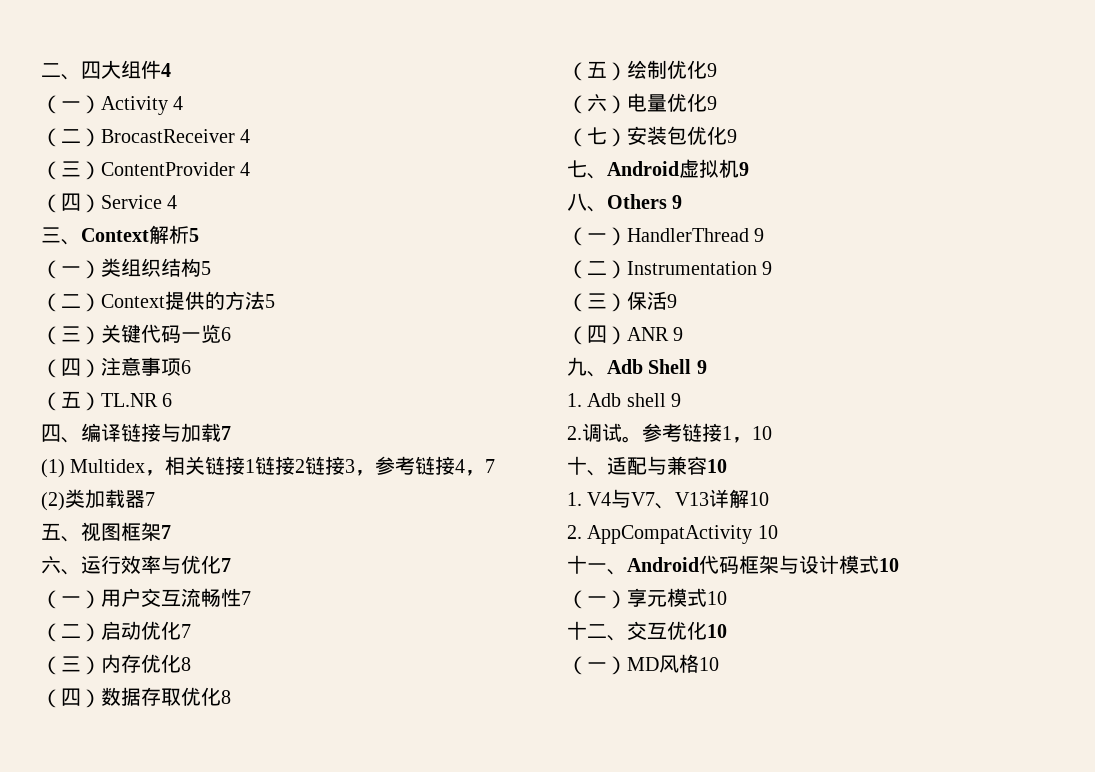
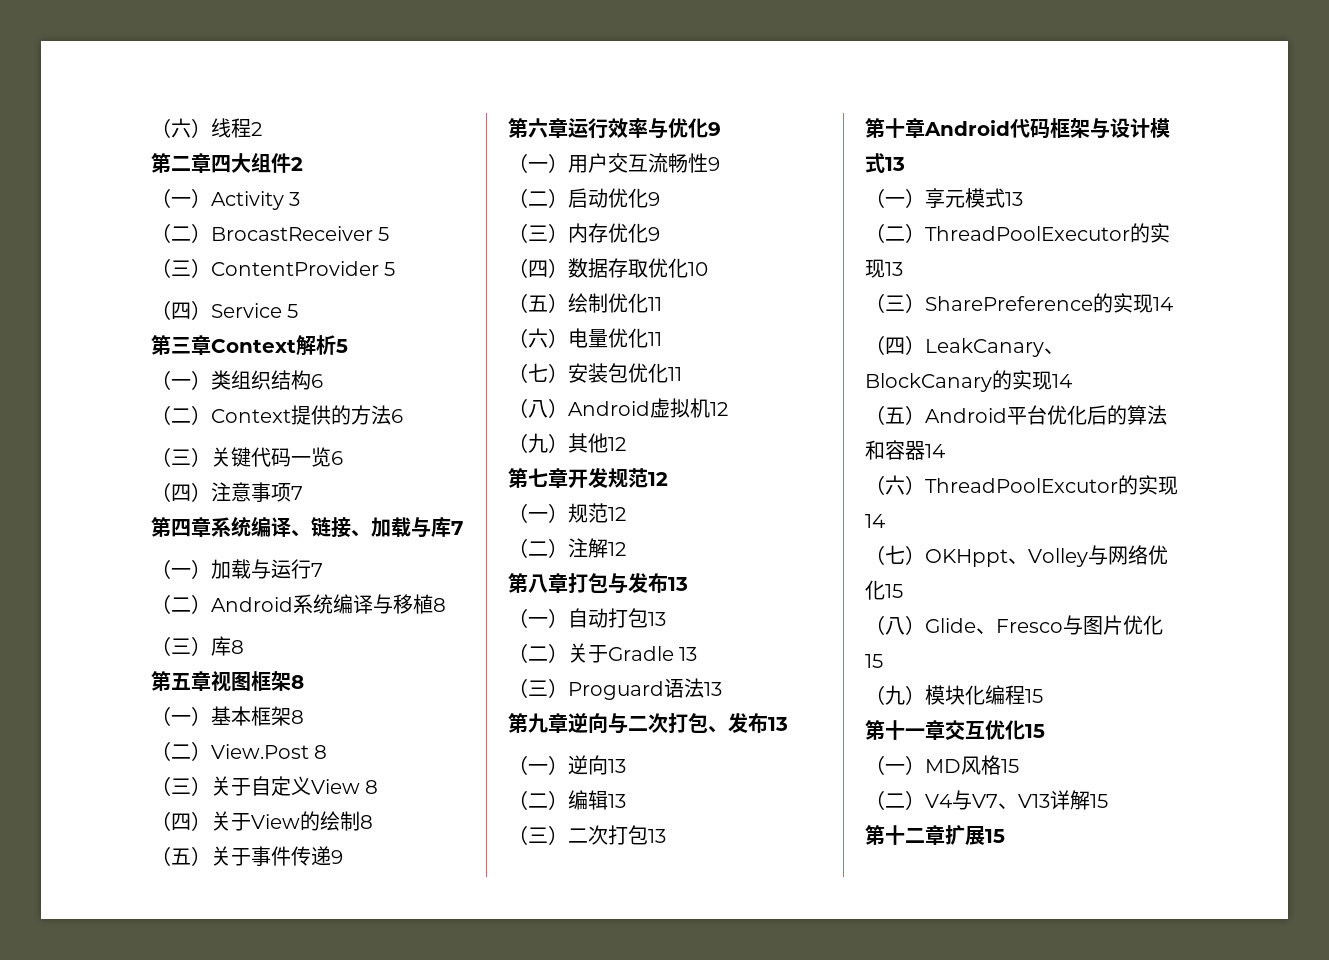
- 二、四大组件4
+ （六）线程2
+ 第二章四大组件2
- （一）Activity 4
+ （一）Activity 3
- （二）BrocastReceiver 4
+ （二）BrocastReceiver 5
- （三）ContentProvider 4
+ （三）ContentProvider 5
- （四）Service 4
- 三、Context解析5
+ （四）Service 5
+ 第三章Context解析5
- （一）类组织结构5
+ （一）类组织结构6
- （二）Context提供的方法5
+ （二）Context提供的方法6
- （四）注意事项6
- （五）TL.NR 6
- 四、编译链接与加载7
- (1) Multidex，相关链接1链接2链接3，参考链接4，7
- (2)类加载器7
- 五、视图框架7
- 六、运行效率与优化7
+ （四）注意事项7
+ 第四章系统编译、链接、加载与库7
+ （一）加载与运行7
+ （二）Android系统编译与移植8
+ （三）库8
+ 第五章视图框架8
+ （一）基本框架8
+ （二）View.Post 8
+ （三）关于自定义View 8
+ （四）关于View的绘制8
+ （五）关于事件传递9
+ 第六章运行效率与优化9
- （一）用户交互流畅性7
+ （一）用户交互流畅性9
- （二）启动优化7
+ （二）启动优化9
- （三）内存优化8
+ （三）内存优化9
- （四）数据存取优化8
+ （四）数据存取优化10
- （五）绘制优化9
+ （五）绘制优化11
- （六）电量优化9
+ （六）电量优化11
- （七）安装包优化9
- 七、Android虚拟机9
- 八、Others 9
- （一）HandlerThread 9
- （二）Instrumentation 9
- （三）保活9
- （四）ANR 9
- 九、Adb Shell 9
- 1. Adb shell 9
- 2.调试。参考链接1，10
- 十、适配与兼容10
- 1. V4与V7、V13详解10
- 2. AppCompatActivity 10
- 十一、Android代码框架与设计模式10
+ （七）安装包优化11
+ （八）Android虚拟机12
+ （九）其他12
+ 第七章开发规范12
+ （一）规范12
+ （二）注解12
+ 第八章打包与发布13
+ （一）自动打包13
+ （二）关于Gradle 13
+ （三）Proguard语法13
+ 第九章逆向与二次打包、发布13
+ （一）逆向13
+ （二）编辑13
+ （三）二次打包13
+ 第十章Android代码框架与设计模式13
- （一）享元模式10
- 十二、交互优化10
+ （一）享元模式13
+ （二）ThreadPoolExecutor的实现13
+ （三）SharePreference的实现14
+ （四）LeakCanary、BlockCanary的实现14
+ （五）Android平台优化后的算法和容器14
+ （六）ThreadPoolExcutor的实现14
+ （七）OKHppt、Volley与网络优化15
+ （八）Glide、Fresco与图片优化15
+ （九）模块化编程15
+ 第十一章交互优化15
- （一）MD风格10
+ （一）MD风格15
+ （二）V4与V7、V13详解15
+ 第十二章扩展15

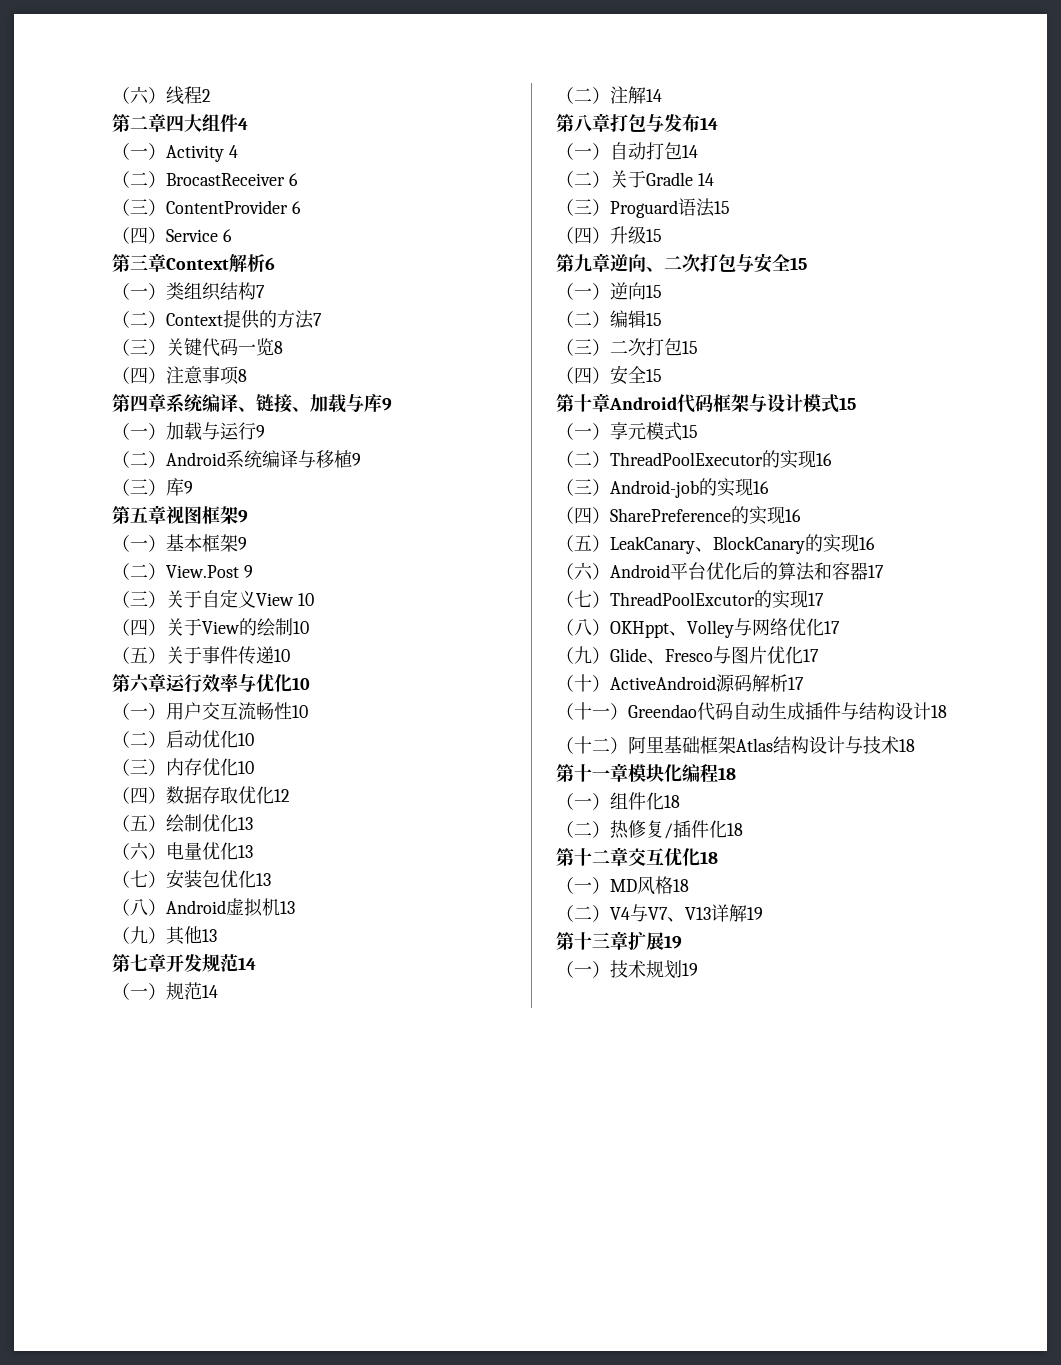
- 第二章四大组件2
+ 第二章四大组件4
- （一）Activity 3
+ （一）Activity 4
- （二）BrocastReceiver 5
+ （二）BrocastReceiver 6
- （三）ContentProvider 5
+ （三）ContentProvider 6
- （四）Service 5
+ （四）Service 6
- 第三章Context解析5
+ 第三章Context解析6
- （一）类组织结构6
+ （一）类组织结构7
- （二）Context提供的方法6
+ （二）Context提供的方法7
- （三）关键代码一览6
+ （三）关键代码一览8
- （四）注意事项7
+ （四）注意事项8
- 第四章系统编译、链接、加载与库7
+ 第四章系统编译、链接、加载与库9
- （一）加载与运行7
+ （一）加载与运行9
- （二）Android系统编译与移植8
+ （二）Android系统编译与移植9
- （三）库8
+ （三）库9
- 第五章视图框架8
+ 第五章视图框架9
- （一）基本框架8
+ （一）基本框架9
- （二）View.Post 8
+ （二）View.Post 9
- （三）关于自定义View 8
+ （三）关于自定义View 10
- （四）关于View的绘制8
+ （四）关于View的绘制10
- （五）关于事件传递9
+ （五）关于事件传递10
- 第六章运行效率与优化9
+ 第六章运行效率与优化10
- （一）用户交互流畅性9
+ （一）用户交互流畅性10
- （二）启动优化9
+ （二）启动优化10
- （三）内存优化9
+ （三）内存优化10
- （四）数据存取优化10
+ （四）数据存取优化12
- （五）绘制优化11
+ （五）绘制优化13
- （六）电量优化11
+ （六）电量优化13
- （七）安装包优化11
+ （七）安装包优化13
- （八）Android虚拟机12
+ （八）Android虚拟机13
- （九）其他12
+ （九）其他13
- 第七章开发规范12
+ 第七章开发规范14
- （一）规范12
+ （一）规范14
- （二）注解12
+ （二）注解14
- 第八章打包与发布13
+ 第八章打包与发布14
- （一）自动打包13
+ （一）自动打包14
- （二）关于Gradle 13
+ （二）关于Gradle 14
- （三）Proguard语法13
+ （三）Proguard语法15
+ （四）升级15
- 第九章逆向与二次打包、发布13
+ 第九章逆向、二次打包与安全15
- （一）逆向13
+ （一）逆向15
- （二）编辑13
+ （二）编辑15
- （三）二次打包13
+ （三）二次打包15
+ （四）安全15
- 第十章Android代码框架与设计模式13
+ 第十章Android代码框架与设计模式15
- （一）享元模式13
+ （一）享元模式15
- （二）ThreadPoolExecutor的实现13
- （三）SharePreference的实现14
- （四）LeakCanary、BlockCanary的实现14
- （五）Android平台优化后的算法和容器14
- （六）ThreadPoolExcutor的实现14
- （七）OKHppt、Volley与网络优化15
- （八）Glide、Fresco与图片优化15
- （九）模块化编程15
- 第十一章交互优化15
+ （二）ThreadPoolExecutor的实现16
+ （三）Android-job的实现16
+ （四）SharePreference的实现16
+ （五）LeakCanary、BlockCanary的实现16
+ （六）Android平台优化后的算法和容器17
+ （七）ThreadPoolExcutor的实现17
+ （八）OKHppt、Volley与网络优化17
+ （九）Glide、Fresco与图片优化17
+ （十）ActiveAndroid源码解析17
+ （十一）Greendao代码自动生成插件与结构设计18
+ （十二）阿里基础框架Atlas结构设计与技术18
+ 第十一章模块化编程18
+ （一）组件化18
+ （二）热修复/插件化18
+ 第十二章交互优化18
- （一）MD风格15
+ （一）MD风格18
- （二）V4与V7、V13详解15
- 第十二章扩展15
+ （二）V4与V7、V13详解19
+ 第十三章扩展19
+ （一）技术规划19

